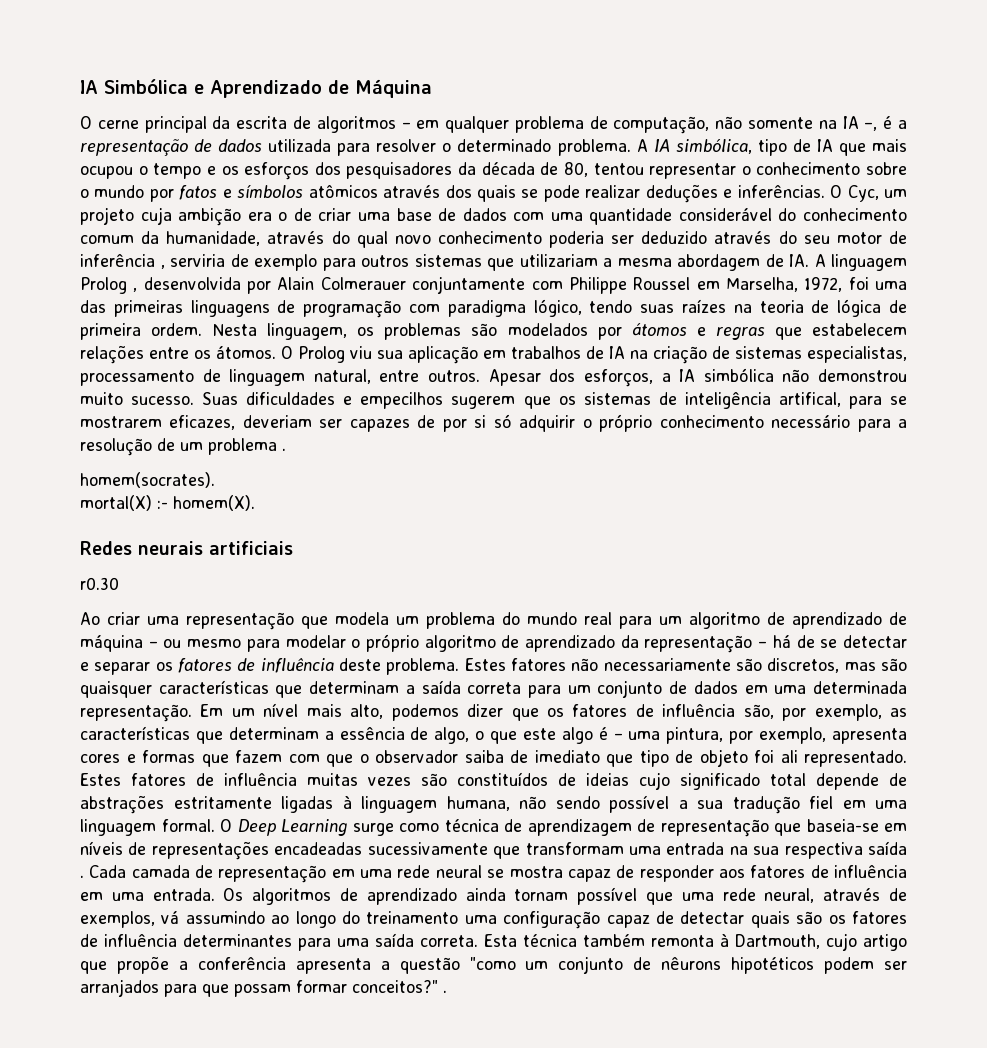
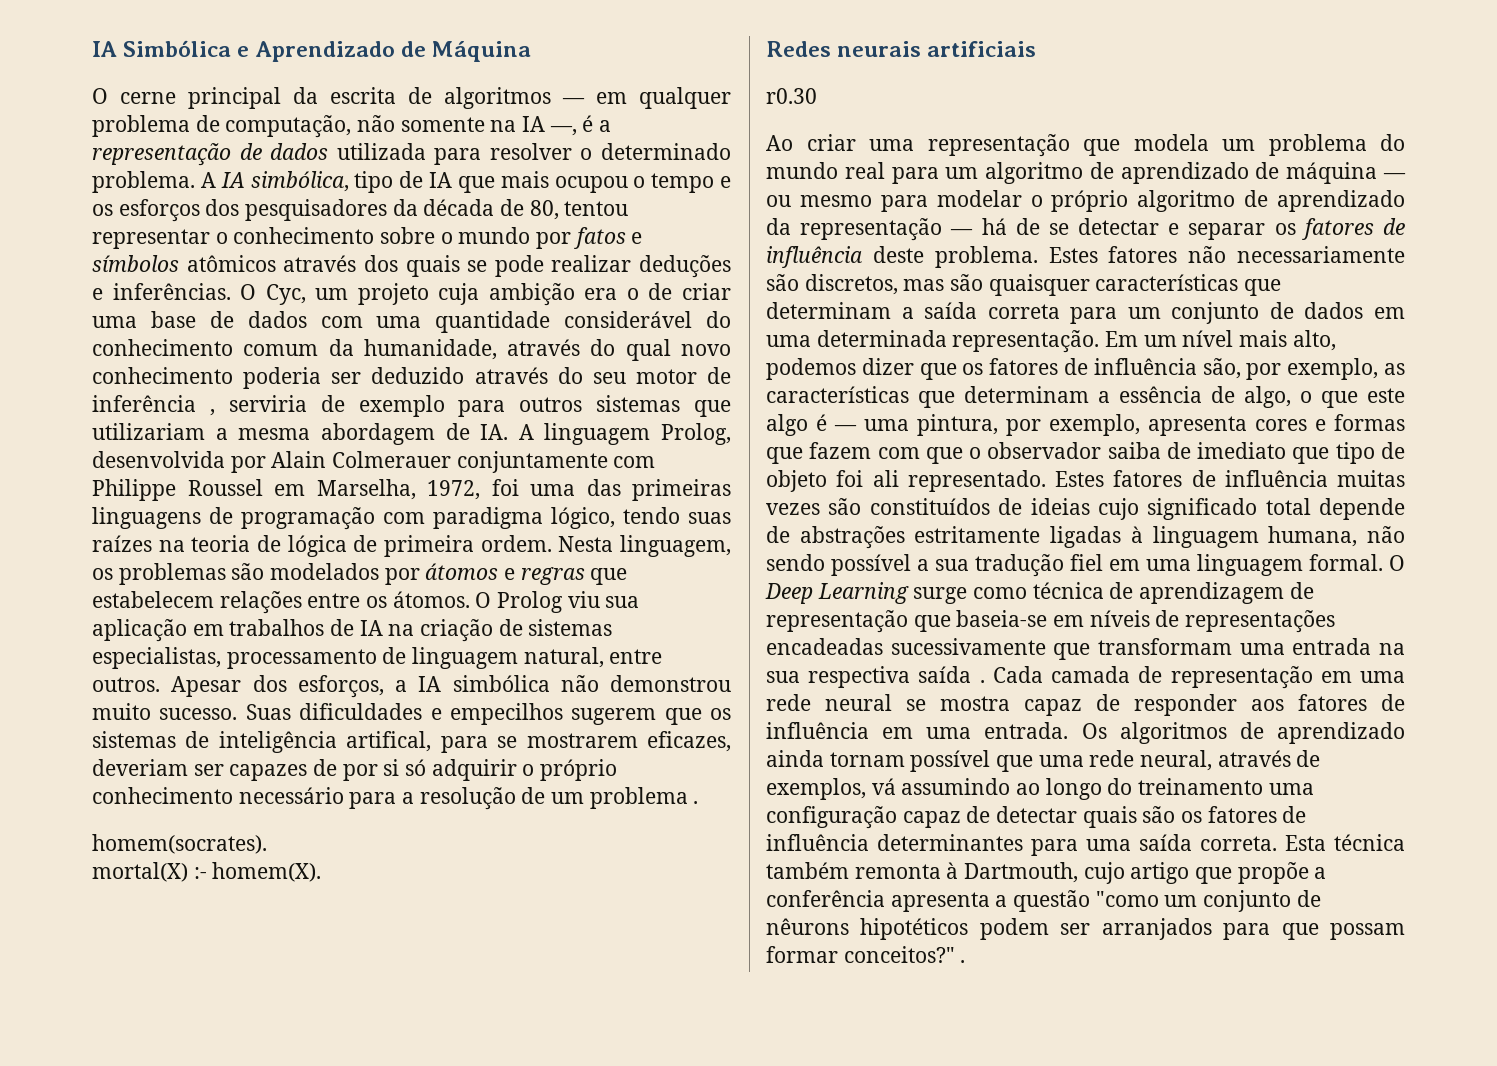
- O cerne principal da escrita de algoritmos – em qualquer problema de computação, não somente na IA –, é a representação de dados utilizada para resolver o determinado problema.
+ O cerne principal da escrita de algoritmos — em qualquer problema de computação, não somente na IA —, é a representação de dados utilizada para resolver o determinado problema.
- O Cyc, um projeto cuja ambição era o de criar uma base de dados com uma quantidade considerável do conhecimento comum da humanidade, através do qual novo conhecimento poderia ser deduzido através do seu motor de inferência , serviria de exemplo para outros sistemas que utilizariam a mesma abordagem de IA. A linguagem Prolog , desenvolvida por Alain Colmerauer conjuntamente com Philippe Roussel em Marselha, 1972, foi uma das primeiras linguagens de programação com paradigma lógico, tendo suas raízes na teoria de lógica de primeira ordem.
+ O Cyc, um projeto cuja ambição era o de criar uma base de dados com uma quantidade considerável do conhecimento comum da humanidade, através do qual novo conhecimento poderia ser deduzido através do seu motor de inferência , serviria de exemplo para outros sistemas que utilizariam a mesma abordagem de IA. A linguagem Prolog, desenvolvida por Alain Colmerauer conjuntamente com Philippe Roussel em Marselha, 1972, foi uma das primeiras linguagens de programação com paradigma lógico, tendo suas raízes na teoria de lógica de primeira ordem.
- Ao criar uma representação que modela um problema do mundo real para um algoritmo de aprendizado de máquina – ou mesmo para modelar o próprio algoritmo de aprendizado da representação – há de se detectar e separar os fatores de influência deste problema.
+ Ao criar uma representação que modela um problema do mundo real para um algoritmo de aprendizado de máquina — ou mesmo para modelar o próprio algoritmo de aprendizado da representação — há de se detectar e separar os fatores de influência deste problema.
- Em um nível mais alto, podemos dizer que os fatores de influência são, por exemplo, as características que determinam a essência de algo, o que este algo é – uma pintura, por exemplo, apresenta cores e formas que fazem com que o observador saiba de imediato que tipo de objeto foi ali representado.
+ Em um nível mais alto, podemos dizer que os fatores de influência são, por exemplo, as características que determinam a essência de algo, o que este algo é — uma pintura, por exemplo, apresenta cores e formas que fazem com que o observador saiba de imediato que tipo de objeto foi ali representado.

